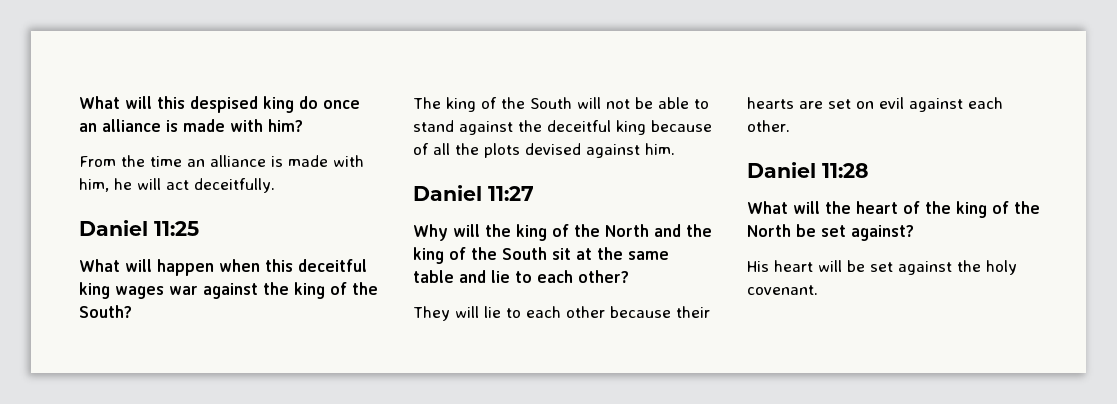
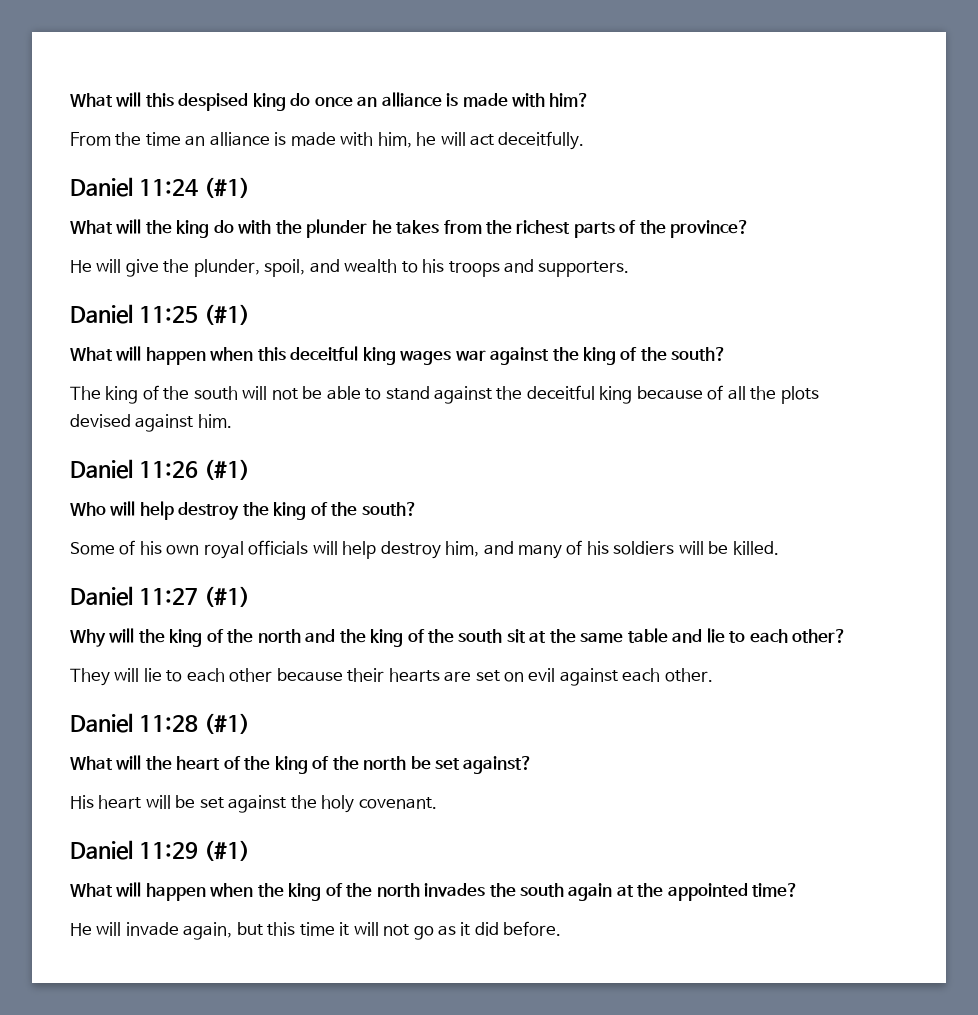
+ Daniel 11:24 (#1)
+ What will the king do with the plunder he takes from the richest parts of the province?
+ He will give the plunder, spoil, and wealth to his troops and supporters.
- Daniel 11:25
+ Daniel 11:25 (#1)
- What will happen when this deceitful king wages war against the king of the South?
+ What will happen when this deceitful king wages war against the king of the south?
- The king of the South will not be able to stand against the deceitful king because of all the plots devised against him.
+ The king of the south will not be able to stand against the deceitful king because of all the plots devised against him.
+ Daniel 11:26 (#1)
+ Who will help destroy the king of the south?
+ Some of his own royal officials will help destroy him, and many of his soldiers will be killed.
- Daniel 11:27
+ Daniel 11:27 (#1)
- Why will the king of the North and the king of the South sit at the same table and lie to each other?
+ Why will the king of the north and the king of the south sit at the same table and lie to each other?
- Daniel 11:28
+ Daniel 11:28 (#1)
- What will the heart of the king of the North be set against?
+ What will the heart of the king of the north be set against?
+ Daniel 11:29 (#1)
+ What will happen when the king of the north invades the south again at the appointed time?
+ He will invade again, but this time it will not go as it did before.

